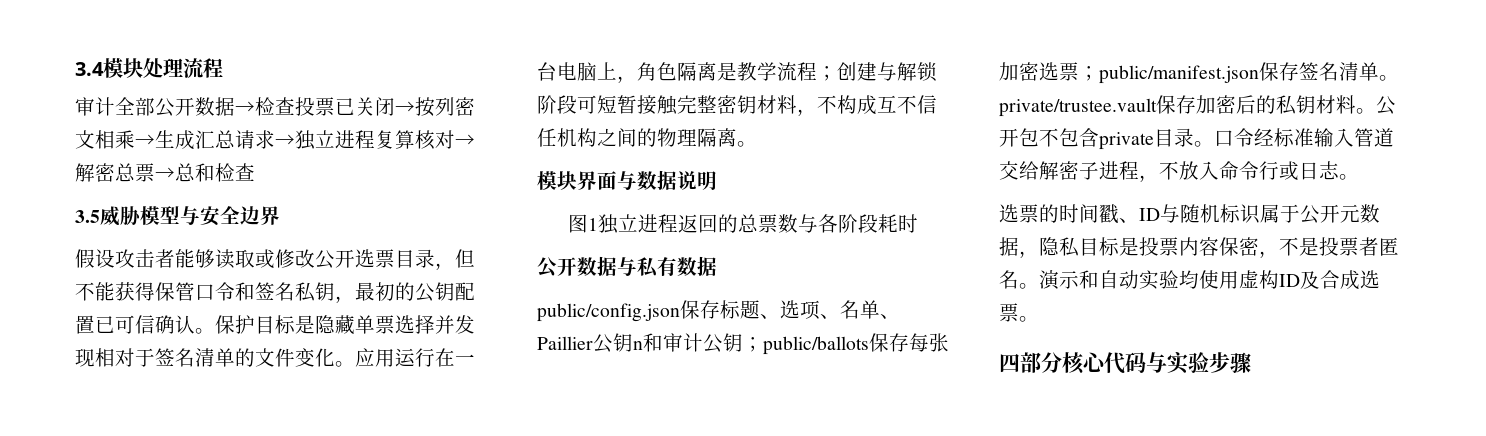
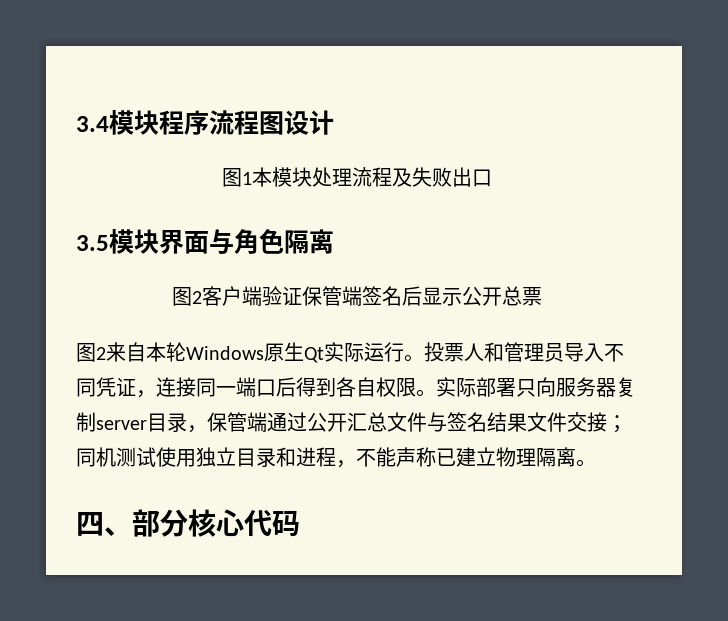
- 3.4模块处理流程
- 审计全部公开数据→检查投票已关闭→按列密文相乘→生成汇总请求→独立进程复算核对→解密总票→总和检查
- 3.5威胁模型与安全边界
- 假设攻击者能够读取或修改公开选票目录，但不能获得保管口令和签名私钥，最初的公钥配置已可信确认。保护目标是隐藏单票选择并发现相对于签名清单的文件变化。应用运行在一台电脑上，角色隔离是教学流程；创建与解锁阶段可短暂接触完整密钥材料，不构成互不信任机构之间的物理隔离。
- 模块界面与数据说明
- 图1独立进程返回的总票数与各阶段耗时
- 公开数据与私有数据
- public/config.json保存标题、选项、名单、Paillier公钥n和审计公钥；public/ballots保存每张加密选票；public/manifest.json保存签名清单。private/trustee.vault保存加密后的私钥材料。公开包不包含private目录。口令经标准输入管道交给解密子进程，不放入命令行或日志。
- 选票的时间戳、ID与随机标识属于公开元数据，隐私目标是投票内容保密，不是投票者匿名。演示和自动实验均使用虚构ID及合成选票。
- 四部分核心代码与实验步骤
+ 3.4模块程序流程图设计
+ 图1本模块处理流程及失败出口
+ 3.5模块界面与角色隔离
+ 图2客户端验证保管端签名后显示公开总票
+ 图2来自本轮Windows原生Qt实际运行。投票人和管理员导入不同凭证，连接同一端口后得到各自权限。实际部署只向服务器复制server目录，保管端通过公开汇总文件与签名结果文件交接；同机测试使用独立目录和进程，不能声称已建立物理隔离。
+ 四、部分核心代码

